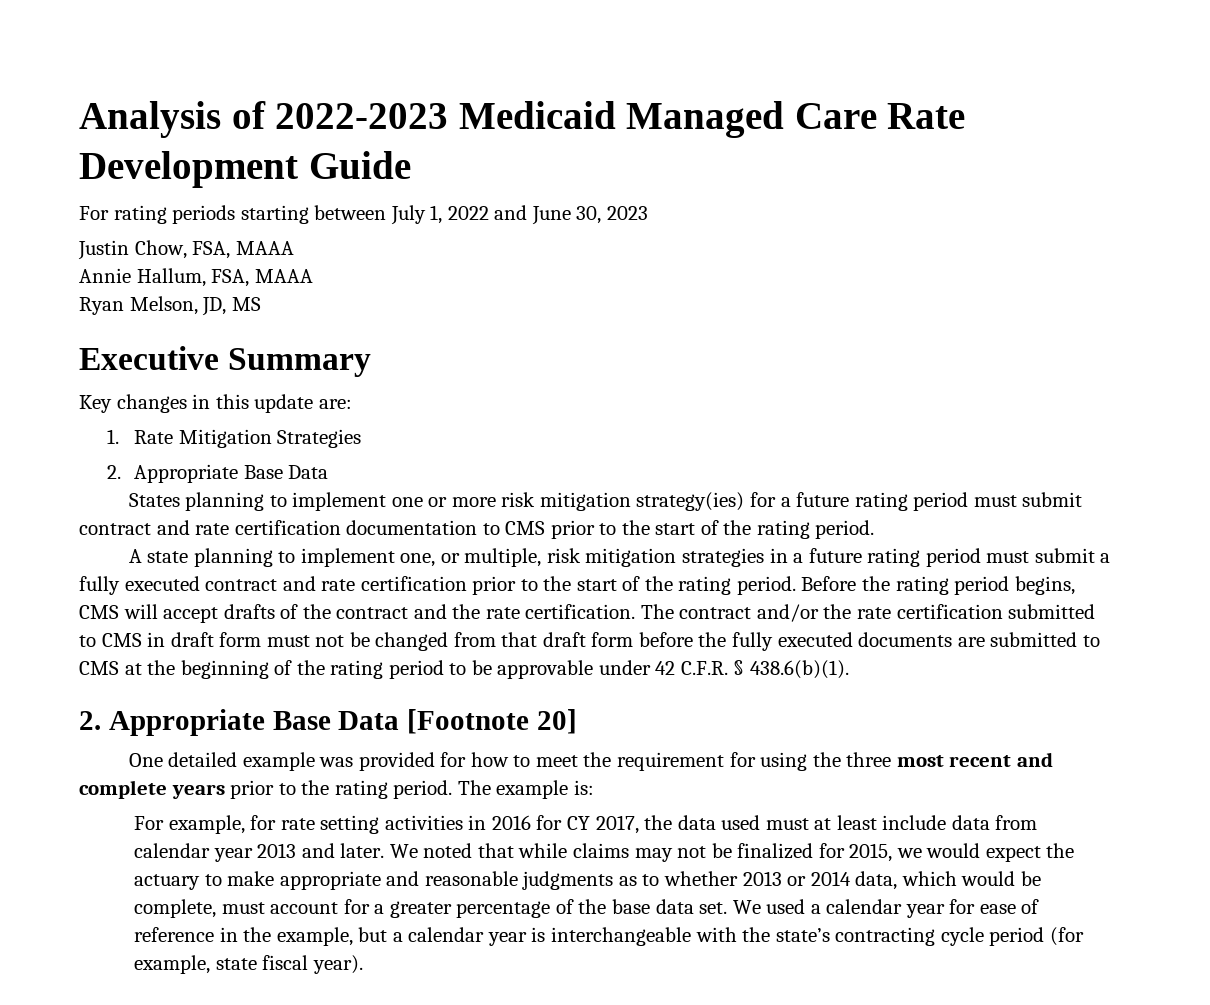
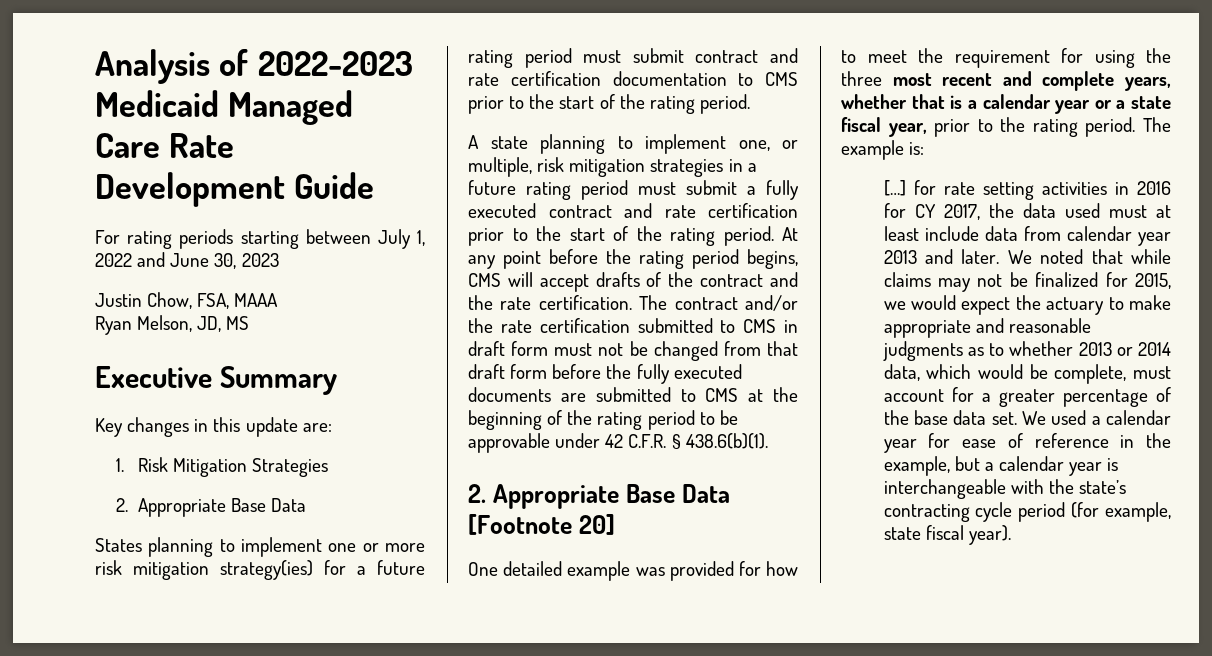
- Annie Hallum, FSA, MAAA
- 1. Rate Mitigation Strategies
+ 1. Risk Mitigation Strategies
- Before the rating period begins, CMS will accept drafts of the contract and the rate certification.
+ At any point before the rating period begins, CMS will accept drafts of the contract and the rate certification.
- One detailed example was provided for how to meet the requirement for using the three most recent and complete years prior to the rating period.
+ One detailed example was provided for how to meet the requirement for using the three most recent and complete years, whether that is a calendar year or a state fiscal year, prior to the rating period.
- For example, for rate setting activities in 2016 for CY 2017, the data used must at least include data from calendar year 2013 and later.
+ […] for rate setting activities in 2016 for CY 2017, the data used must at least include data from calendar year 2013 and later.

